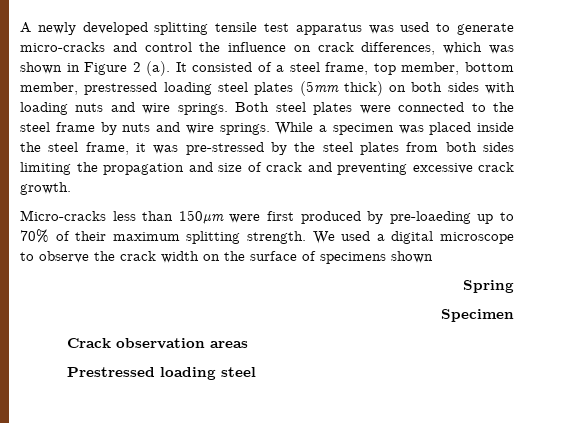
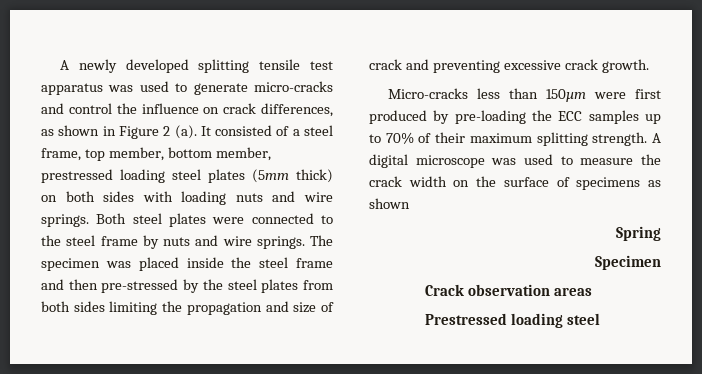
- A newly developed splitting tensile test apparatus was used to generate micro-cracks and control the influence on crack differences, which was shown in Figure 2 (a).
+ A newly developed splitting tensile test apparatus was used to generate micro-cracks and control the influence on crack differences, as shown in Figure 2 (a).
- While a specimen was placed inside the steel frame, it was pre-stressed by the steel plates from both sides limiting the propagation and size of crack and preventing excessive crack growth.
+ The specimen was placed inside the steel frame and then pre-stressed by the steel plates from both sides limiting the propagation and size of crack and preventing excessive crack growth.
- Micro-cracks less than 150µm were first produced by pre-loaeding up to 70% of their maximum splitting strength.
+ Micro-cracks less than 150µm were first produced by pre-loading the ECC samples up to 70% of their maximum splitting strength.
- We used a digital microscope to observe the crack width on the surface of specimens shown
+ A digital microscope was used to measure the crack width on the surface of specimens as shown

